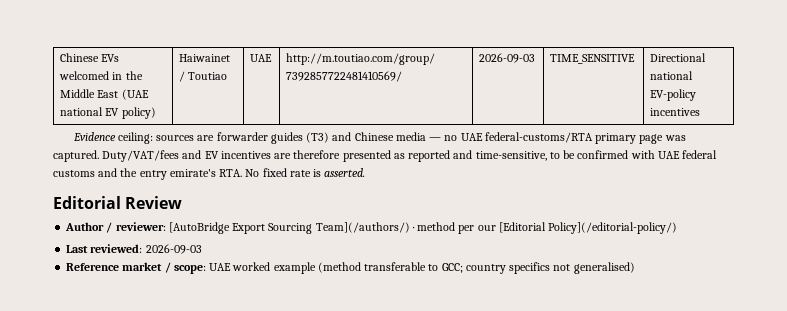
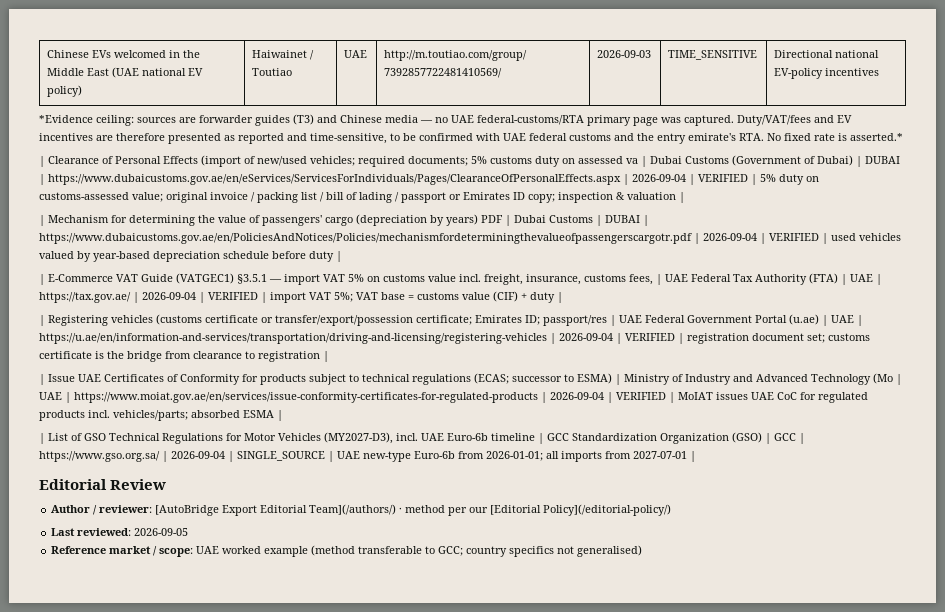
- Evidence ceiling: sources are forwarder guides (T3) and Chinese media — no UAE federal-customs/RTA primary page was captured.
+ *Evidence ceiling: sources are forwarder guides (T3) and Chinese media — no UAE federal-customs/RTA primary page was captured.
- Duty/VAT/fees and EV incentives are therefore presented as reported and time-sensitive, to be confirmed with UAE federal customs and the entry emirate's RTA. No fixed rate is asserted.
+ Duty/VAT/fees and EV incentives are therefore presented as reported and time-sensitive, to be confirmed with UAE federal customs and the entry emirate's RTA. No fixed rate is asserted.*
+ | Clearance of Personal Effects (import of new/used vehicles; required documents; 5% customs duty on assessed va | Dubai Customs (Government of Dubai) | DUBAI | https://www.dubaicustoms.gov.ae/en/eServices/ServicesForIndividuals/Pages/ClearanceOfPersonalEffects.aspx | 2026-09-04 | VERIFIED | 5% duty on customs-assessed value; original invoice / packing list / bill of lading / passport or Emirates ID copy; inspection & valuation |
+ | Mechanism for determining the value of passengers' cargo (depreciation by years) PDF | Dubai Customs | DUBAI | https://www.dubaicustoms.gov.ae/en/PoliciesAndNotices/Policies/mechanismfordeterminingthevalueofpassengerscargotr.pdf | 2026-09-04 | VERIFIED | used vehicles valued by year-based depreciation schedule before duty |
+ | E-Commerce VAT Guide (VATGEC1) §3.5.1 — import VAT 5% on customs value incl. freight, insurance, customs fees, | UAE Federal Tax Authority (FTA) | UAE | https://tax.gov.ae/ | 2026-09-04 | VERIFIED | import VAT 5%; VAT base = customs value (CIF) + duty |
+ | Registering vehicles (customs certificate or transfer/export/possession certificate; Emirates ID; passport/res | UAE Federal Government Portal (u.ae) | UAE | https://u.ae/en/information-and-services/transportation/driving-and-licensing/registering-vehicles | 2026-09-04 | VERIFIED | registration document set; customs certificate is the bridge from clearance to registration |
+ | Issue UAE Certificates of Conformity for products subject to technical regulations (ECAS; successor to ESMA) | Ministry of Industry and Advanced Technology (Mo | UAE | https://www.moiat.gov.ae/en/services/issue-conformity-certificates-for-regulated-products | 2026-09-04 | VERIFIED | MoIAT issues UAE CoC for regulated products incl. vehicles/parts; absorbed ESMA |
+ | List of GSO Technical Regulations for Motor Vehicles (MY2027-D3), incl. UAE Euro-6b timeline | GCC Standardization Organization (GSO) | GCC | https://www.gso.org.sa/ | 2026-09-04 | SINGLE_SOURCE | UAE new-type Euro-6b from 2026-01-01; all imports from 2027-07-01 |
- Author / reviewer: [AutoBridge Export Sourcing Team](/authors/) · method per our [Editorial Policy](/editorial-policy/)
+ Author / reviewer: [AutoBridge Export Editorial Team](/authors/) · method per our [Editorial Policy](/editorial-policy/)
- Last reviewed: 2026-09-03
+ Last reviewed: 2026-09-05

